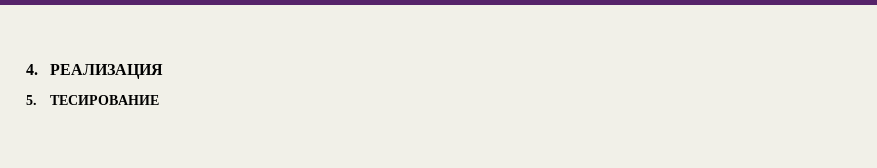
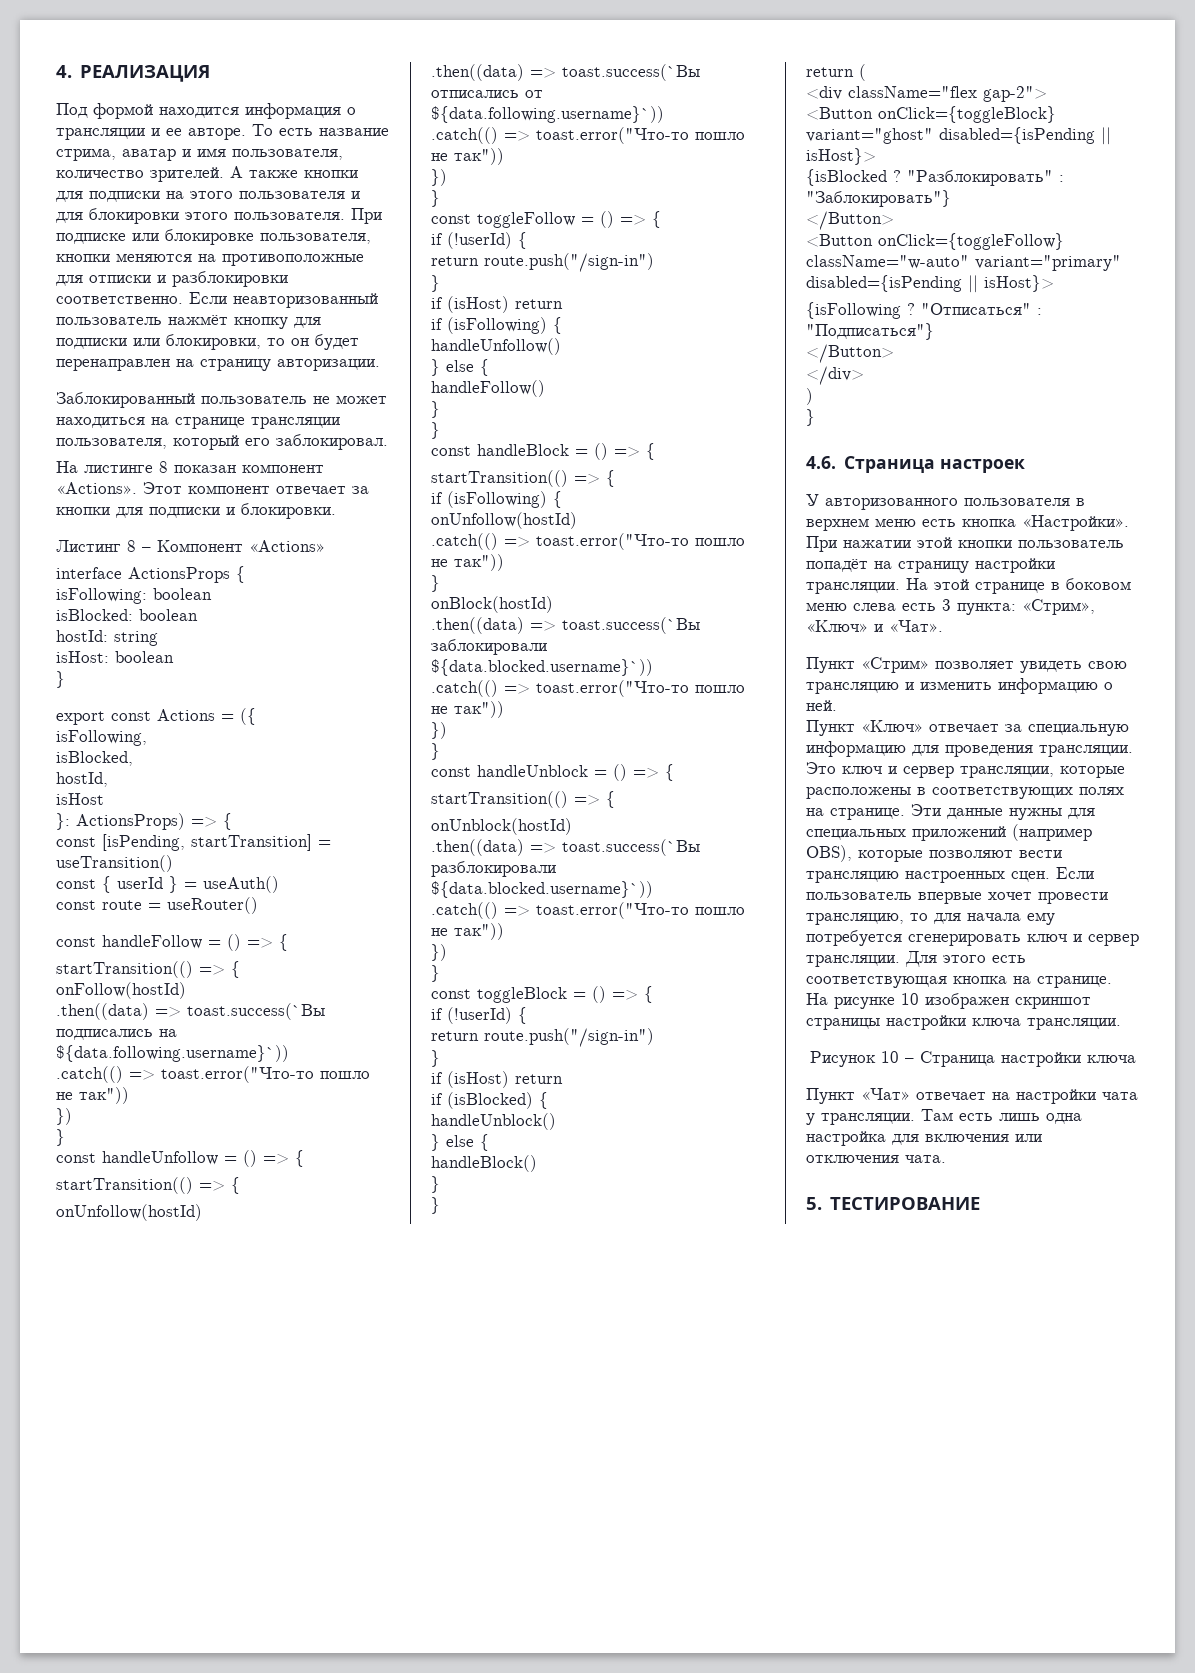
- 5. ТЕСИРОВАНИЕ
+ Под формой находится информация о трансляции и ее авторе. То есть название стрима, аватар и имя пользователя, количество зрителей. А также кнопки для подписки на этого пользователя и для блокировки этого пользователя. При подписке или блокировке пользователя, кнопки меняются на противоположные для отписки и разблокировки соответственно. Если неавторизованный пользователь нажмёт кнопку для подписки или блокировки, то он будет перенаправлен на страницу авторизации.
+ Заблокированный пользователь не может находиться на странице трансляции пользователя, который его заблокировал.
+ На листинге 8 показан компонент «Actions». Этот компонент отвечает за кнопки для подписки и блокировки.
+ Листинг 8 – Компонент «Actions»
+ interface ActionsProps {
+ isFollowing: boolean
+ isBlocked: boolean
+ hostId: string
+ isHost: boolean
+ }
+ export const Actions = ({
+ isFollowing,
+ isBlocked,
+ hostId,
+ isHost
+ }: ActionsProps) => {
+ const [isPending, startTransition] = useTransition()
+ const { userId } = useAuth()
+ const route = useRouter()
+ const handleFollow = () => {
+ startTransition(() => {
+ onFollow(hostId)
+ .then((data) => toast.success(`Вы подписались на ${data.following.username}`))
+ .catch(() => toast.error("Что-то пошло не так"))
+ })
+ }
+ const handleUnfollow = () => {
+ startTransition(() => {
+ onUnfollow(hostId)
+ .then((data) => toast.success(`Вы отписались от ${data.following.username}`))
+ .catch(() => toast.error("Что-то пошло не так"))
+ })
+ }
+ const toggleFollow = () => {
+ if (!userId) {
+ return route.push("/sign-in")
+ }
+ if (isHost) return
+ if (isFollowing) {
+ handleUnfollow()
+ } else {
+ handleFollow()
+ }
+ }
+ const handleBlock = () => {
+ startTransition(() => {
+ if (isFollowing) {
+ onUnfollow(hostId)
+ .catch(() => toast.error("Что-то пошло не так"))
+ }
+ onBlock(hostId)
+ .then((data) => toast.success(`Вы заблокировали ${data.blocked.username}`))
+ .catch(() => toast.error("Что-то пошло не так"))
+ })
+ }
+ const handleUnblock = () => {
+ startTransition(() => {
+ onUnblock(hostId)
+ .then((data) => toast.success(`Вы разблокировали ${data.blocked.username}`))
+ .catch(() => toast.error("Что-то пошло не так"))
+ })
+ }
+ const toggleBlock = () => {
+ if (!userId) {
+ return route.push("/sign-in")
+ }
+ if (isHost) return
+ if (isBlocked) {
+ handleUnblock()
+ } else {
+ handleBlock()
+ }
+ }
+ return (
+ <div className="flex gap-2">
+ <Button onClick={toggleBlock} variant="ghost" disabled={isPending || isHost}>
+ {isBlocked ? "Разблокировать" : "Заблокировать"}
+ </Button>
+ <Button onClick={toggleFollow} className="w-auto" variant="primary" disabled={isPending || isHost}>
+ {isFollowing ? "Отписаться" : "Подписаться"}
+ </Button>
+ </div>
+ )
+ }
+ 4.6. Страница настроек
+ У авторизованного пользователя в верхнем меню есть кнопка «Настройки». При нажатии этой кнопки пользователь попадёт на страницу настройки трансляции. На этой странице в боковом меню слева есть 3 пункта: «Стрим», «Ключ» и «Чат».
+ Пункт «Стрим» позволяет увидеть свою трансляцию и изменить информацию о ней.
+ Пункт «Ключ» отвечает за специальную информацию для проведения трансляции. Это ключ и сервер трансляции, которые расположены в соответствующих полях на странице. Эти данные нужны для специальных приложений (например OBS), которые позволяют вести трансляцию настроенных сцен. Если пользователь впервые хочет провести трансляцию, то для начала ему потребуется сгенерировать ключ и сервер трансляции. Для этого есть соответствующая кнопка на странице. На рисунке 10 изображен скриншот страницы настройки ключа трансляции.
+ Рисунок 10 – Страница настройки ключа
+ Пункт «Чат» отвечает на настройки чата у трансляции. Там есть лишь одна настройка для включения или отключения чата.
+ 5. ТЕСТИРОВАНИЕ

